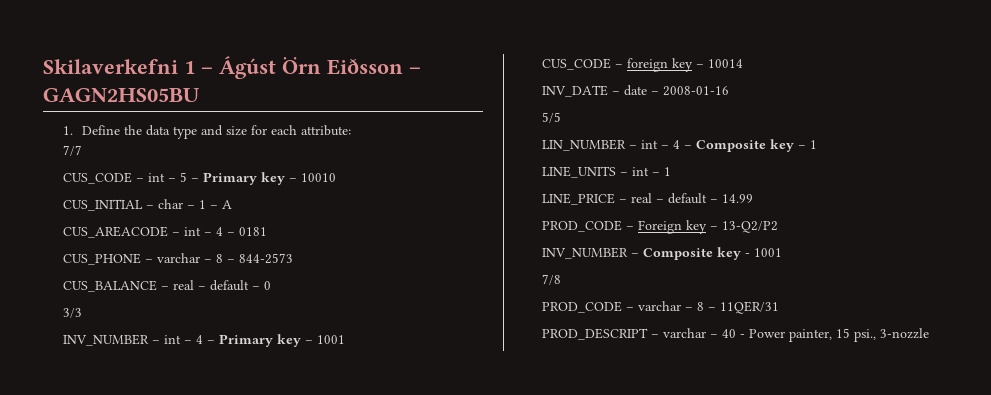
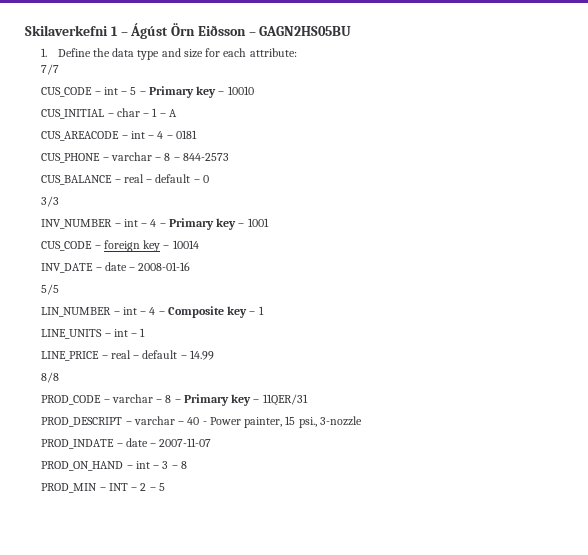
- PROD_CODE – Foreign key – 13-Q2/P2
- INV_NUMBER – Composite key - 1001
- 7/8
+ 8/8
- PROD_CODE – varchar – 8 – 11QER/31
+ PROD_CODE – varchar – 8 – Primary key – 11QER/31
+ PROD_INDATE – date – 2007-11-07
+ PROD_ON_HAND – int – 3 – 8
+ PROD_MIN – INT – 2 – 5

